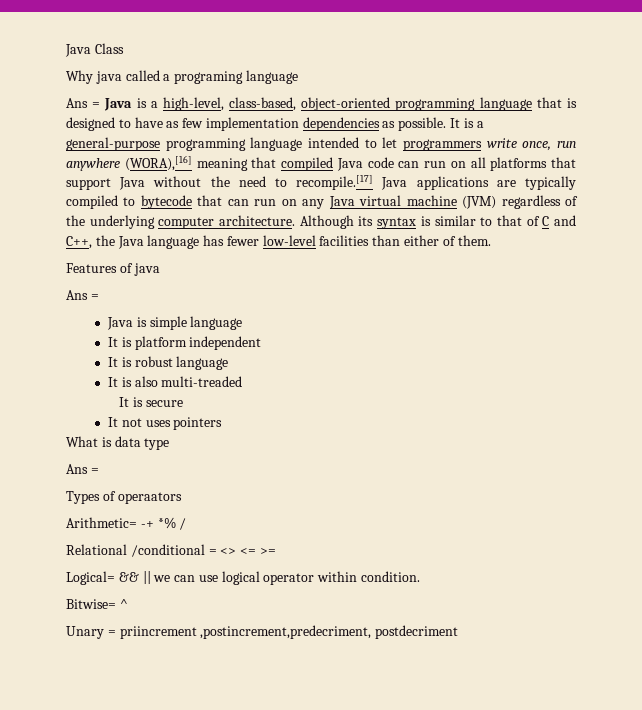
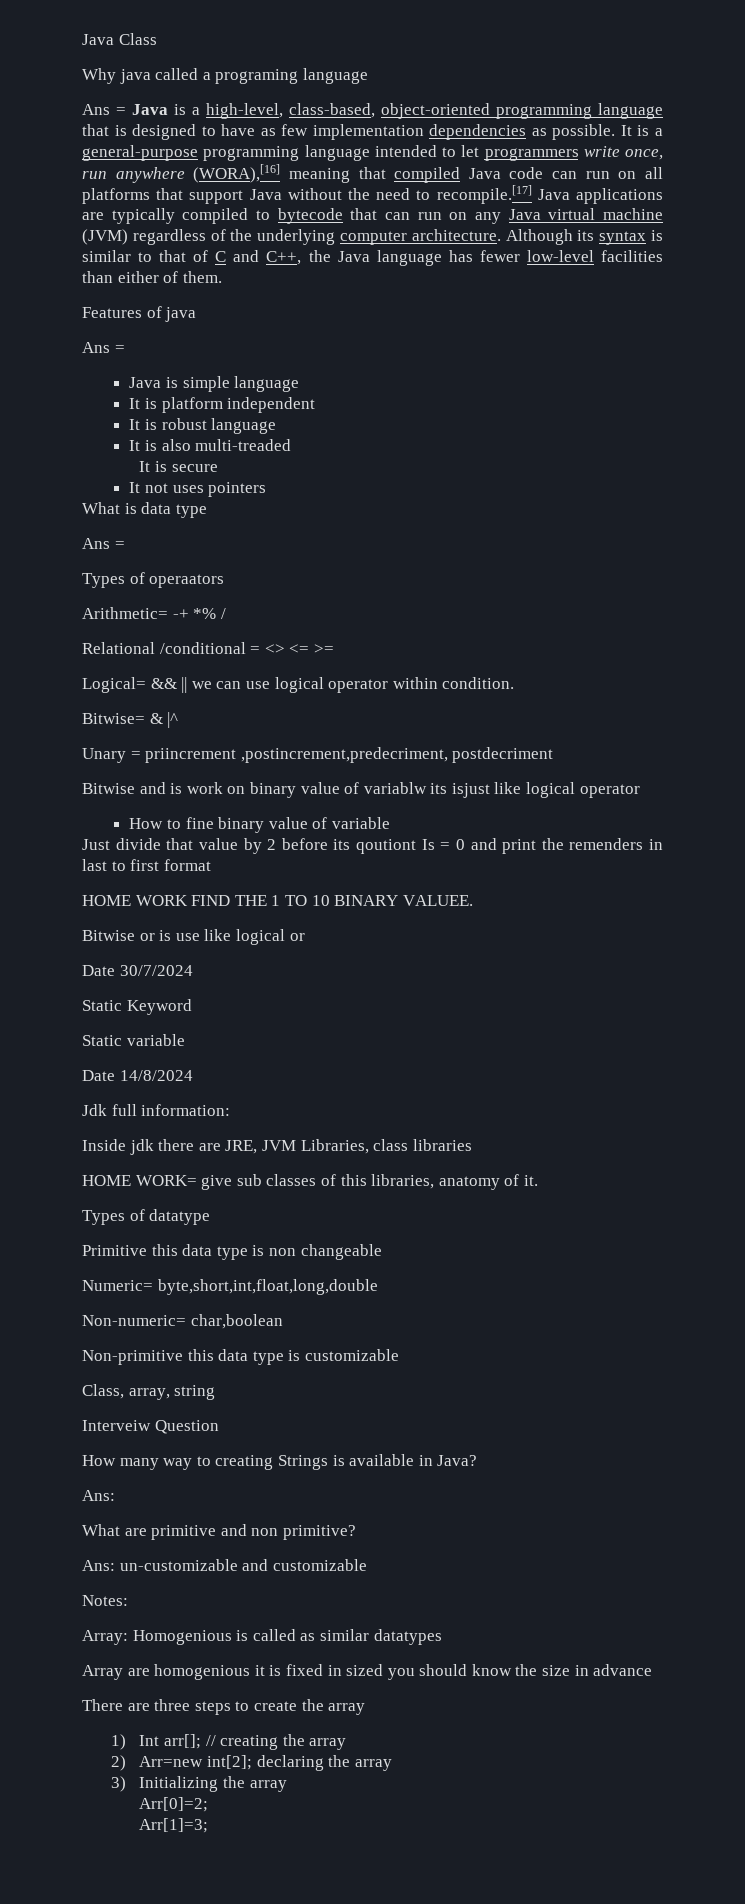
- Bitwise= ^
+ Bitwise= & |^
+ Bitwise and is work on binary value of variablw its isjust like logical operator
+ How to fine binary value of variable
+ Just divide that value by 2 before its qoutiont Is = 0 and print the remenders in last to first format
+ HOME WORK FIND THE 1 TO 10 BINARY VALUEE.
+ Bitwise or is use like logical or
+ Date 30/7/2024
+ Static Keyword
+ Static variable
+ Date 14/8/2024
+ Jdk full information:
+ Inside jdk there are JRE, JVM Libraries, class libraries
+ HOME WORK= give sub classes of this libraries, anatomy of it.
+ Types of datatype
+ Primitive this data type is non changeable
+ Numeric= byte,short,int,float,long,double
+ Non-numeric= char,boolean
+ Non-primitive this data type is customizable
+ Class, array, string
+ Interveiw Question
+ How many way to creating Strings is available in Java?
+ Ans:
+ What are primitive and non primitive?
+ Ans: un-customizable and customizable
+ Notes:
+ Array: Homogenious is called as similar datatypes
+ Array are homogenious it is fixed in sized you should know the size in advance
+ There are three steps to create the array
+ 1) Int arr[]; // creating the array
+ 2) Arr=new int[2]; declaring the array
+ 3) Initializing the array
+ Arr[0]=2;
+ Arr[1]=3;

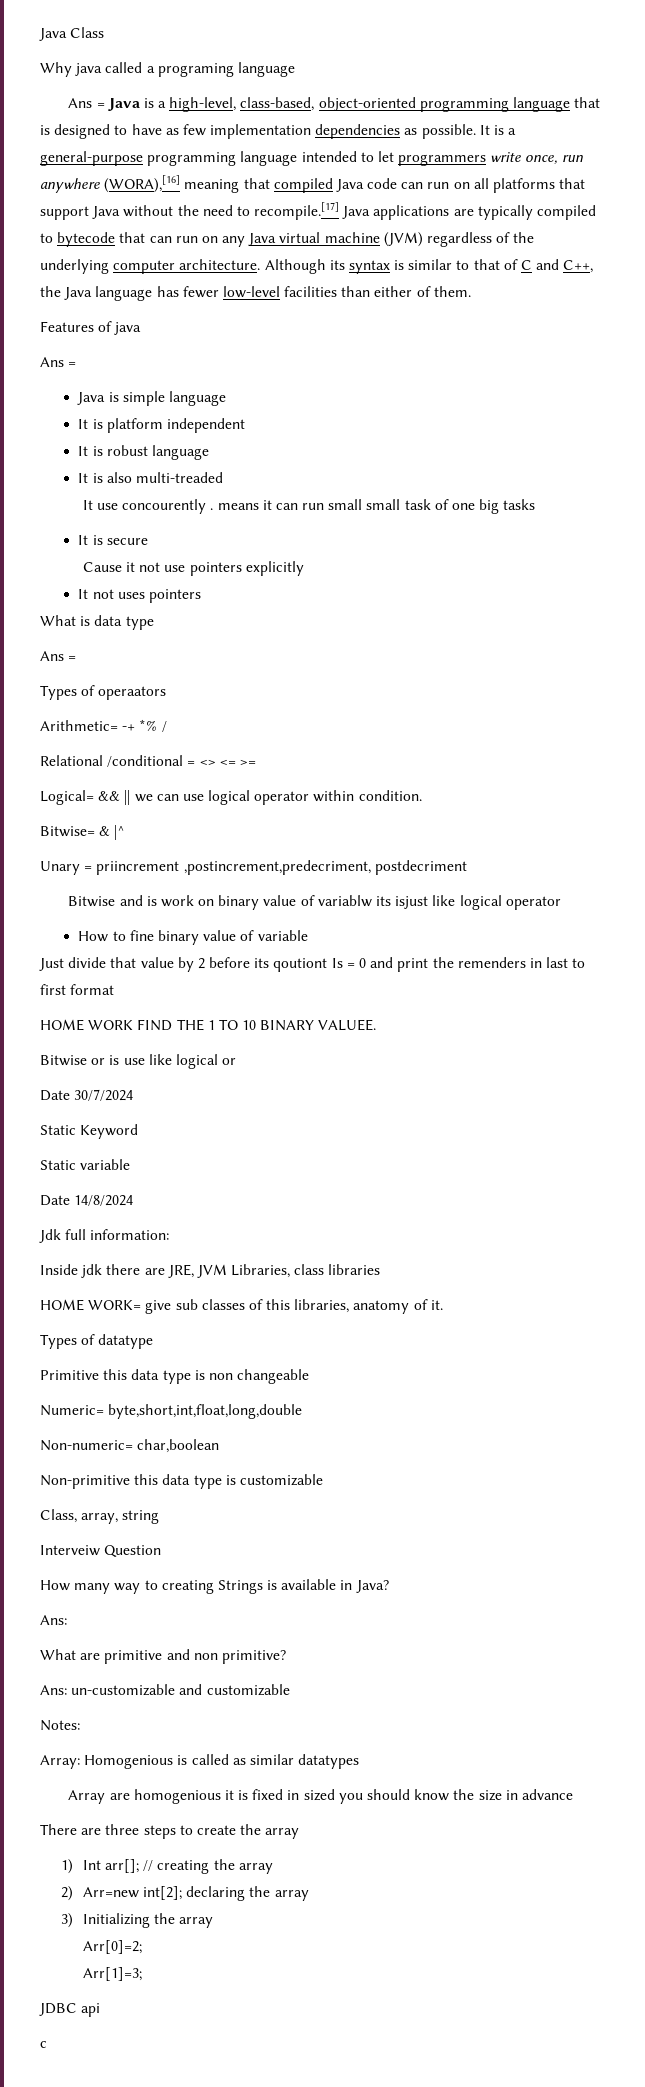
+ It use concourently . means it can run small small task of one big tasks
  It is secure
+ Cause it not use pointers explicitly
+ JDBC api
+ c

